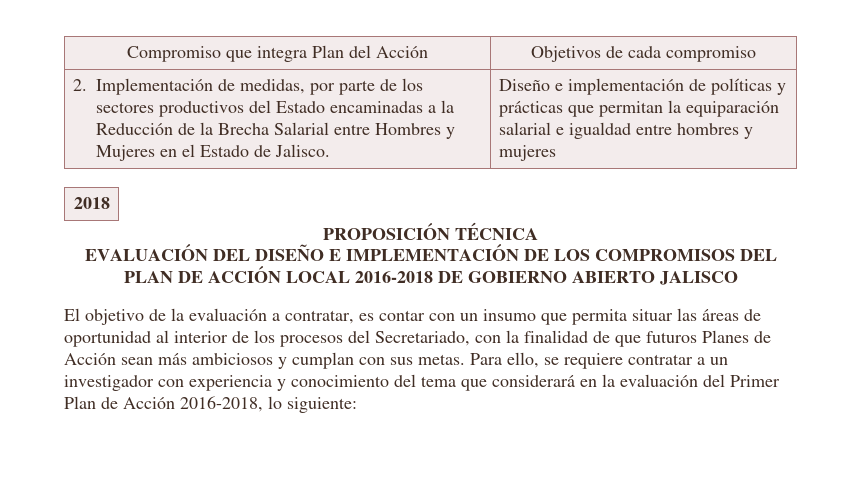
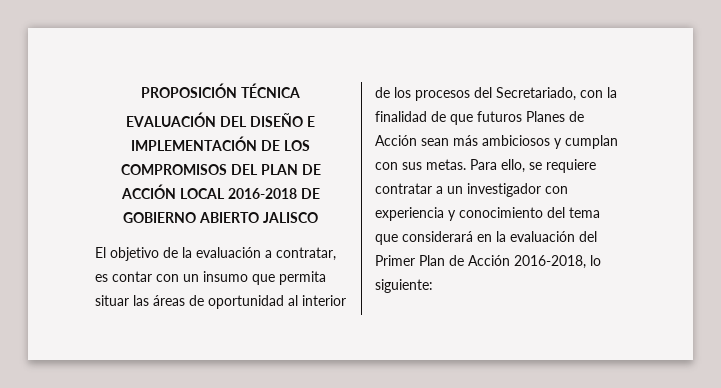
- Compromiso que integra Plan del Acción | Objetivos de cada compromiso
- 2. Implementación de medidas, por parte de los sectores productivos del Estado encaminadas a la Reducción de la Brecha Salarial entre Hombres y Mujeres en el Estado de Jalisco. | Diseño e implementación de políticas y prácticas que permitan la equiparación salarial e igualdad entre hombres y mujeres
- 2018

